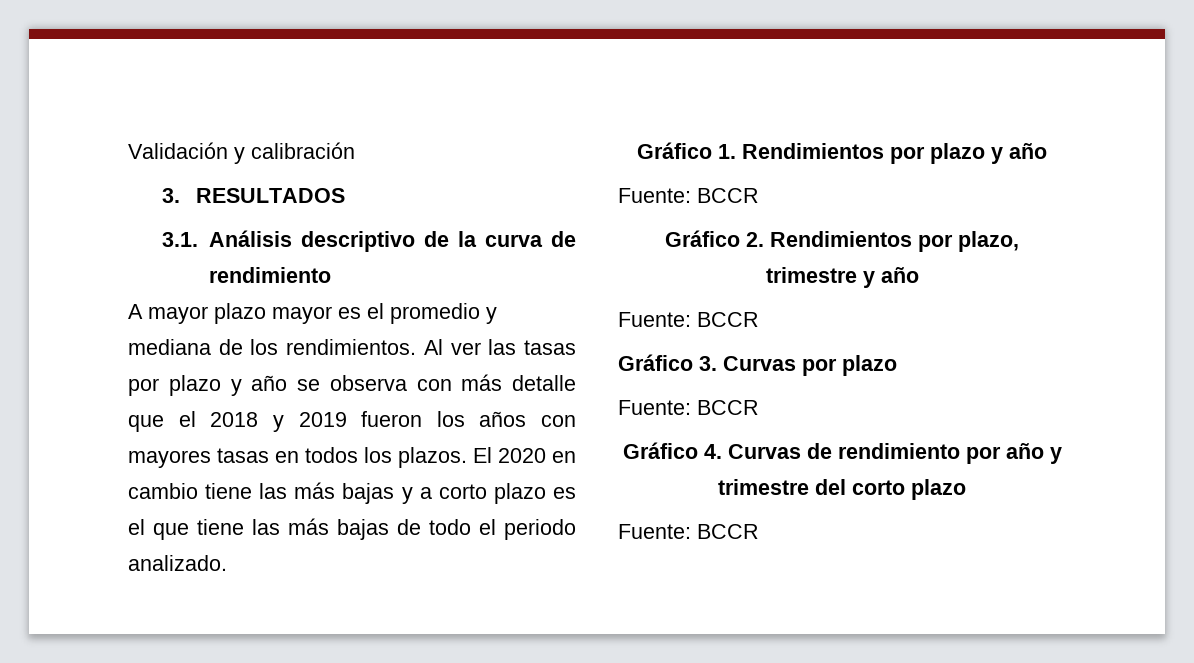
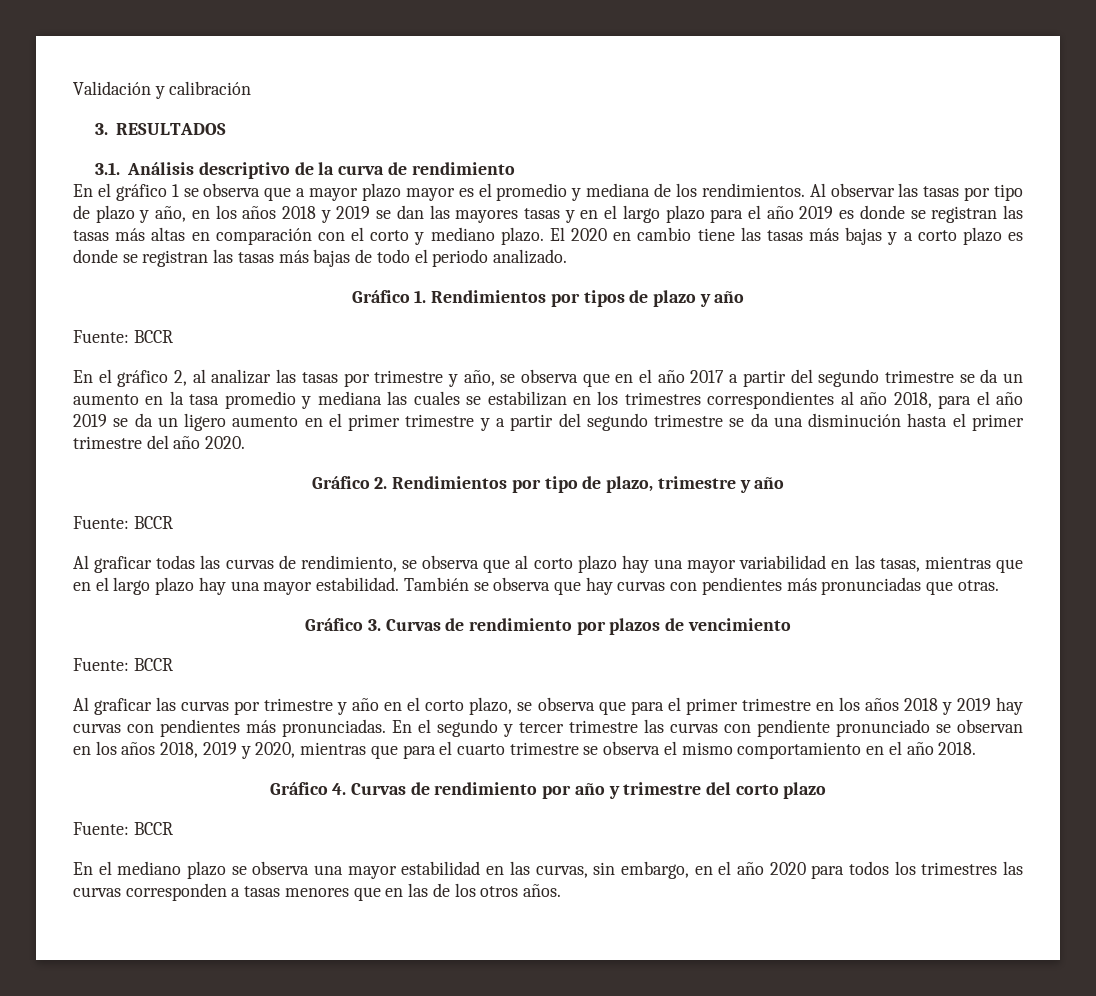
- A mayor plazo mayor es el promedio y mediana de los rendimientos.
+ En el gráfico 1 se observa que a mayor plazo mayor es el promedio y mediana de los rendimientos.
- Al ver las tasas por plazo y año se observa con más detalle que el 2018 y 2019 fueron los años con mayores tasas en todos los plazos.
+ Al observar las tasas por tipo de plazo y año, en los años 2018 y 2019 se dan las mayores tasas y en el largo plazo para el año 2019 es donde se registran las tasas más altas en comparación con el corto y mediano plazo.
- El 2020 en cambio tiene las más bajas y a corto plazo es el que tiene las más bajas de todo el periodo analizado.
+ El 2020 en cambio tiene las tasas más bajas y a corto plazo es donde se registran las tasas más bajas de todo el periodo analizado.
- Gráfico 1. Rendimientos por plazo y año
+ Gráfico 1. Rendimientos por tipos de plazo y año
+ En el gráfico 2, al analizar las tasas por trimestre y año, se observa que en el año 2017 a partir del segundo trimestre se da un aumento en la tasa promedio y mediana las cuales se estabilizan en los trimestres correspondientes al año 2018, para el año 2019 se da un ligero aumento en el primer trimestre y a partir del segundo trimestre se da una disminución hasta el primer trimestre del año 2020.
- Gráfico 2. Rendimientos por plazo, trimestre y año
+ Gráfico 2. Rendimientos por tipo de plazo, trimestre y año
- Gráfico 3. Curvas por plazo
+ Al graficar todas las curvas de rendimiento, se observa que al corto plazo hay una mayor variabilidad en las tasas, mientras que en el largo plazo hay una mayor estabilidad. También se observa que hay curvas con pendientes más pronunciadas que otras.
+ Gráfico 3. Curvas de rendimiento por plazos de vencimiento
  Fuente: BCCR
+ Al graficar las curvas por trimestre y año en el corto plazo, se observa que para el primer trimestre en los años 2018 y 2019 hay curvas con pendientes más pronunciadas. En el segundo y tercer trimestre las curvas con pendiente pronunciado se observan en los años 2018, 2019 y 2020, mientras que para el cuarto trimestre se observa el mismo comportamiento en el año 2018.
+ En el mediano plazo se observa una mayor estabilidad en las curvas, sin embargo, en el año 2020 para todos los trimestres las curvas corresponden a tasas menores que en las de los otros años.

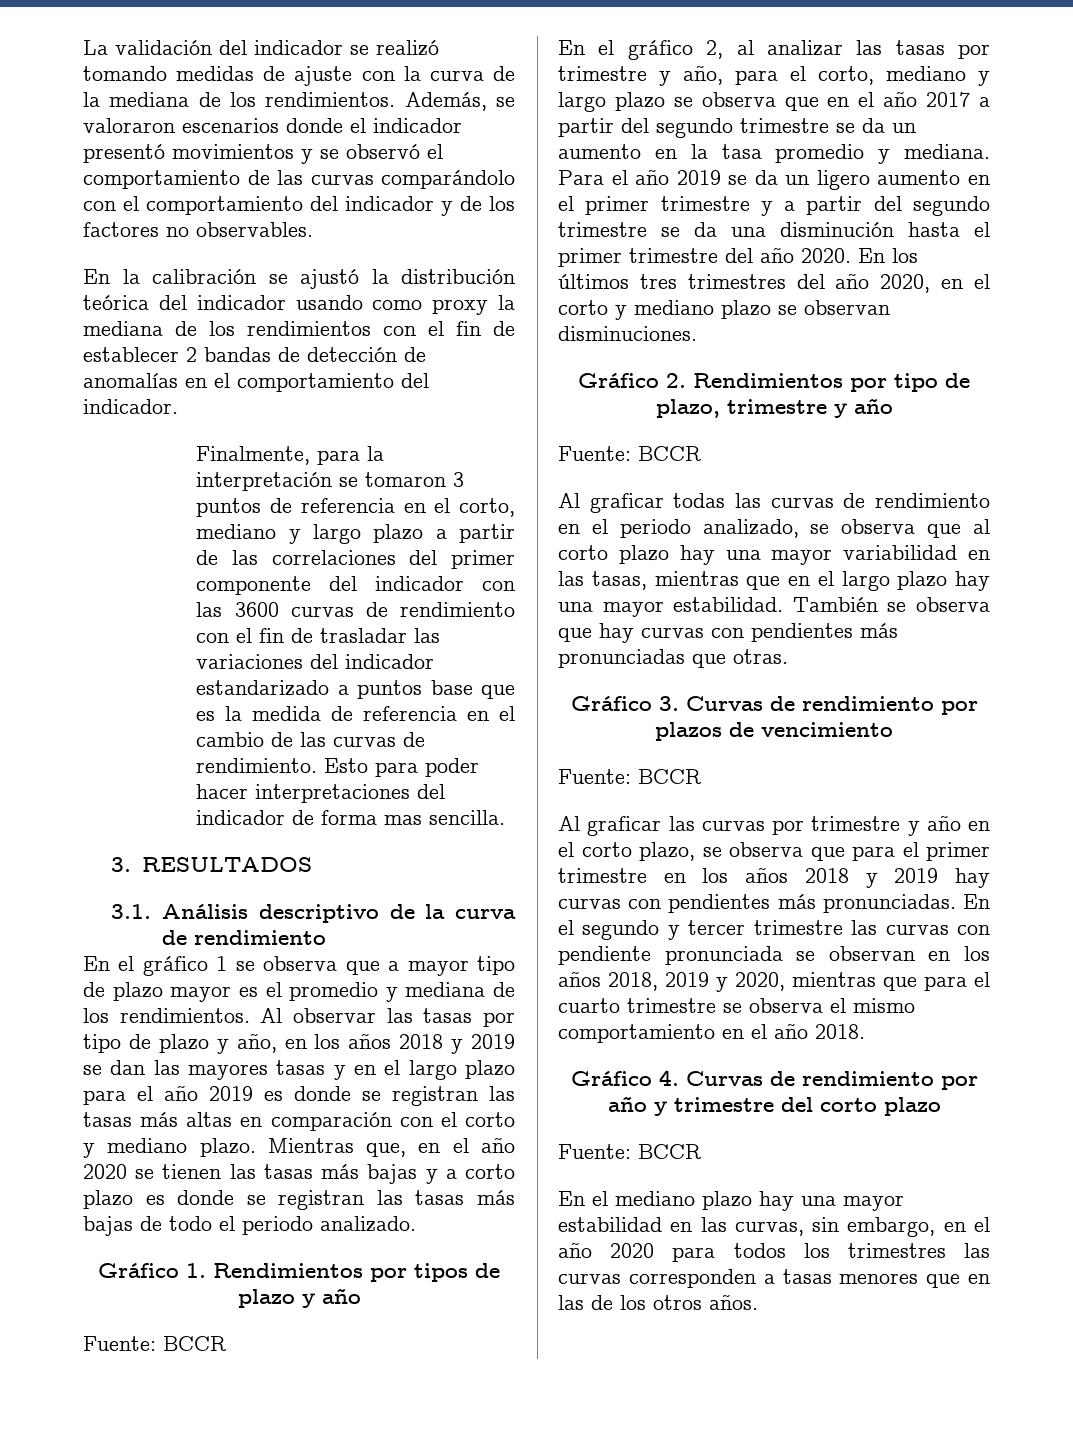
- Validación y calibración
+ La validación del indicador se realizó tomando medidas de ajuste con la curva de la mediana de los rendimientos. Además, se valoraron escenarios donde el indicador presentó movimientos y se observó el comportamiento de las curvas comparándolo con el comportamiento del indicador y de los factores no observables.
+ En la calibración se ajustó la distribución teórica del indicador usando como proxy la mediana de los rendimientos con el fin de establecer 2 bandas de detección de anomalías en el comportamiento del indicador.
+ Finalmente, para la interpretación se tomaron 3 puntos de referencia en el corto, mediano y largo plazo a partir de las correlaciones del primer componente del indicador con las 3600 curvas de rendimiento con el fin de trasladar las variaciones del indicador estandarizado a puntos base que es la medida de referencia en el cambio de las curvas de rendimiento. Esto para poder hacer interpretaciones del indicador de forma mas sencilla.
- En el gráfico 1 se observa que a mayor plazo mayor es el promedio y mediana de los rendimientos.
+ En el gráfico 1 se observa que a mayor tipo de plazo mayor es el promedio y mediana de los rendimientos.
- El 2020 en cambio tiene las tasas más bajas y a corto plazo es donde se registran las tasas más bajas de todo el periodo analizado.
+ Mientras que, en el año 2020 se tienen las tasas más bajas y a corto plazo es donde se registran las tasas más bajas de todo el periodo analizado.
- En el gráfico 2, al analizar las tasas por trimestre y año, se observa que en el año 2017 a partir del segundo trimestre se da un aumento en la tasa promedio y mediana las cuales se estabilizan en los trimestres correspondientes al año 2018, para el año 2019 se da un ligero aumento en el primer trimestre y a partir del segundo trimestre se da una disminución hasta el primer trimestre del año 2020.
+ En el gráfico 2, al analizar las tasas por trimestre y año, para el corto, mediano y largo plazo se observa que en el año 2017 a partir del segundo trimestre se da un aumento en la tasa promedio y mediana. Para el año 2019 se da un ligero aumento en el primer trimestre y a partir del segundo trimestre se da una disminución hasta el primer trimestre del año 2020. En los últimos tres trimestres del año 2020, en el corto y mediano plazo se observan disminuciones.
- Al graficar todas las curvas de rendimiento, se observa que al corto plazo hay una mayor variabilidad en las tasas, mientras que en el largo plazo hay una mayor estabilidad.
+ Al graficar todas las curvas de rendimiento en el periodo analizado, se observa que al corto plazo hay una mayor variabilidad en las tasas, mientras que en el largo plazo hay una mayor estabilidad.
- En el segundo y tercer trimestre las curvas con pendiente pronunciado se observan en los años 2018, 2019 y 2020, mientras que para el cuarto trimestre se observa el mismo comportamiento en el año 2018.
+ En el segundo y tercer trimestre las curvas con pendiente pronunciada se observan en los años 2018, 2019 y 2020, mientras que para el cuarto trimestre se observa el mismo comportamiento en el año 2018.
- En el mediano plazo se observa una mayor estabilidad en las curvas, sin embargo, en el año 2020 para todos los trimestres las curvas corresponden a tasas menores que en las de los otros años.
+ En el mediano plazo hay una mayor estabilidad en las curvas, sin embargo, en el año 2020 para todos los trimestres las curvas corresponden a tasas menores que en las de los otros años.

